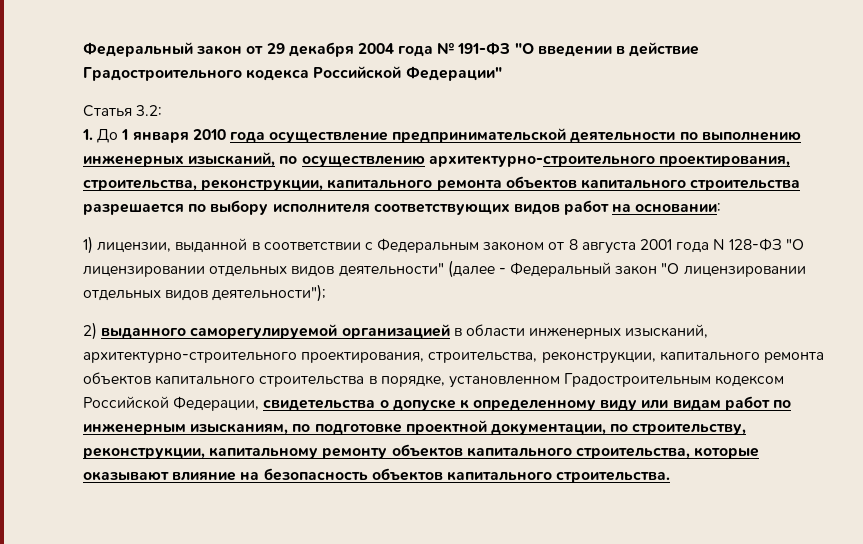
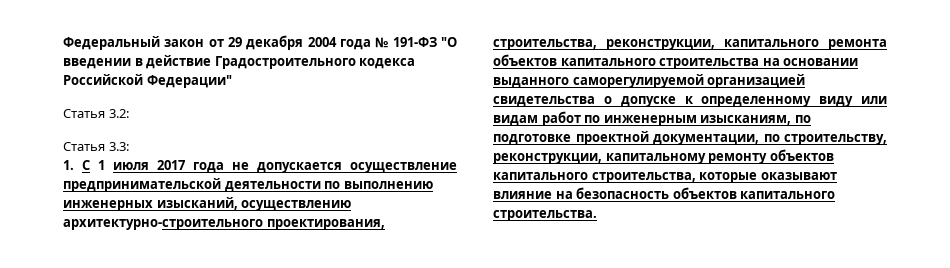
+ Статья 3.3:
- 1. До 1 января 2010 года осуществление предпринимательской деятельности по выполнению инженерных изысканий, по осуществлению архитектурно-строительного проектирования, строительства, реконструкции, капитального ремонта объектов капитального строительства разрешается по выбору исполнителя соответствующих видов работ на основании:
- 1) лицензии, выданной в соответствии с Федеральным законом от 8 августа 2001 года N 128-ФЗ "О лицензировании отдельных видов деятельности" (далее - Федеральный закон "О лицензировании отдельных видов деятельности");
- 2) выданного саморегулируемой организацией в области инженерных изысканий, архитектурно-строительного проектирования, строительства, реконструкции, капитального ремонта объектов капитального строительства в порядке, установленном Градостроительным кодексом Российской Федерации, свидетельства о допуске к определенному виду или видам работ по инженерным изысканиям, по подготовке проектной документации, по строительству, реконструкции, капитальному ремонту объектов капитального строительства, которые оказывают влияние на безопасность объектов капитального строительства.
+ 1. С 1 июля 2017 года не допускается осуществление предпринимательской деятельности по выполнению инженерных изысканий, осуществлению архитектурно-строительного проектирования, строительства, реконструкции, капитального ремонта объектов капитального строительства на основании выданного саморегулируемой организацией свидетельства о допуске к определенному виду или видам работ по инженерным изысканиям, по подготовке проектной документации, по строительству, реконструкции, капитальному ремонту объектов капитального строительства, которые оказывают влияние на безопасность объектов капитального строительства.

